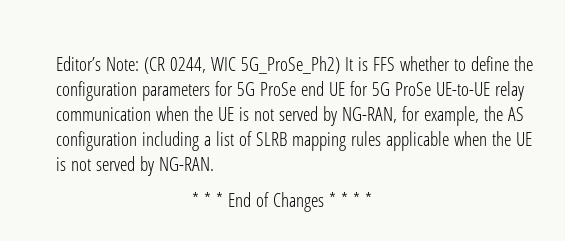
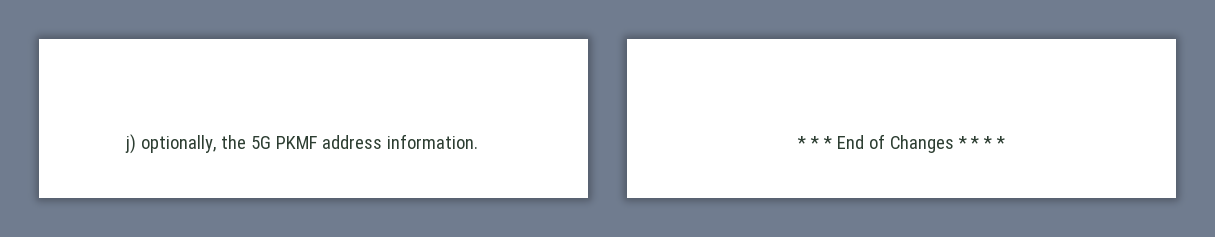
- Editor’s Note: (CR 0244, WIC 5G_ProSe_Ph2) It is FFS whether to define the configuration parameters for 5G ProSe end UE for 5G ProSe UE-to-UE relay communication when the UE is not served by NG-RAN, for example, the AS configuration including a list of SLRB mapping rules applicable when the UE is not served by NG-RAN.
+ j) optionally, the 5G PKMF address information.

